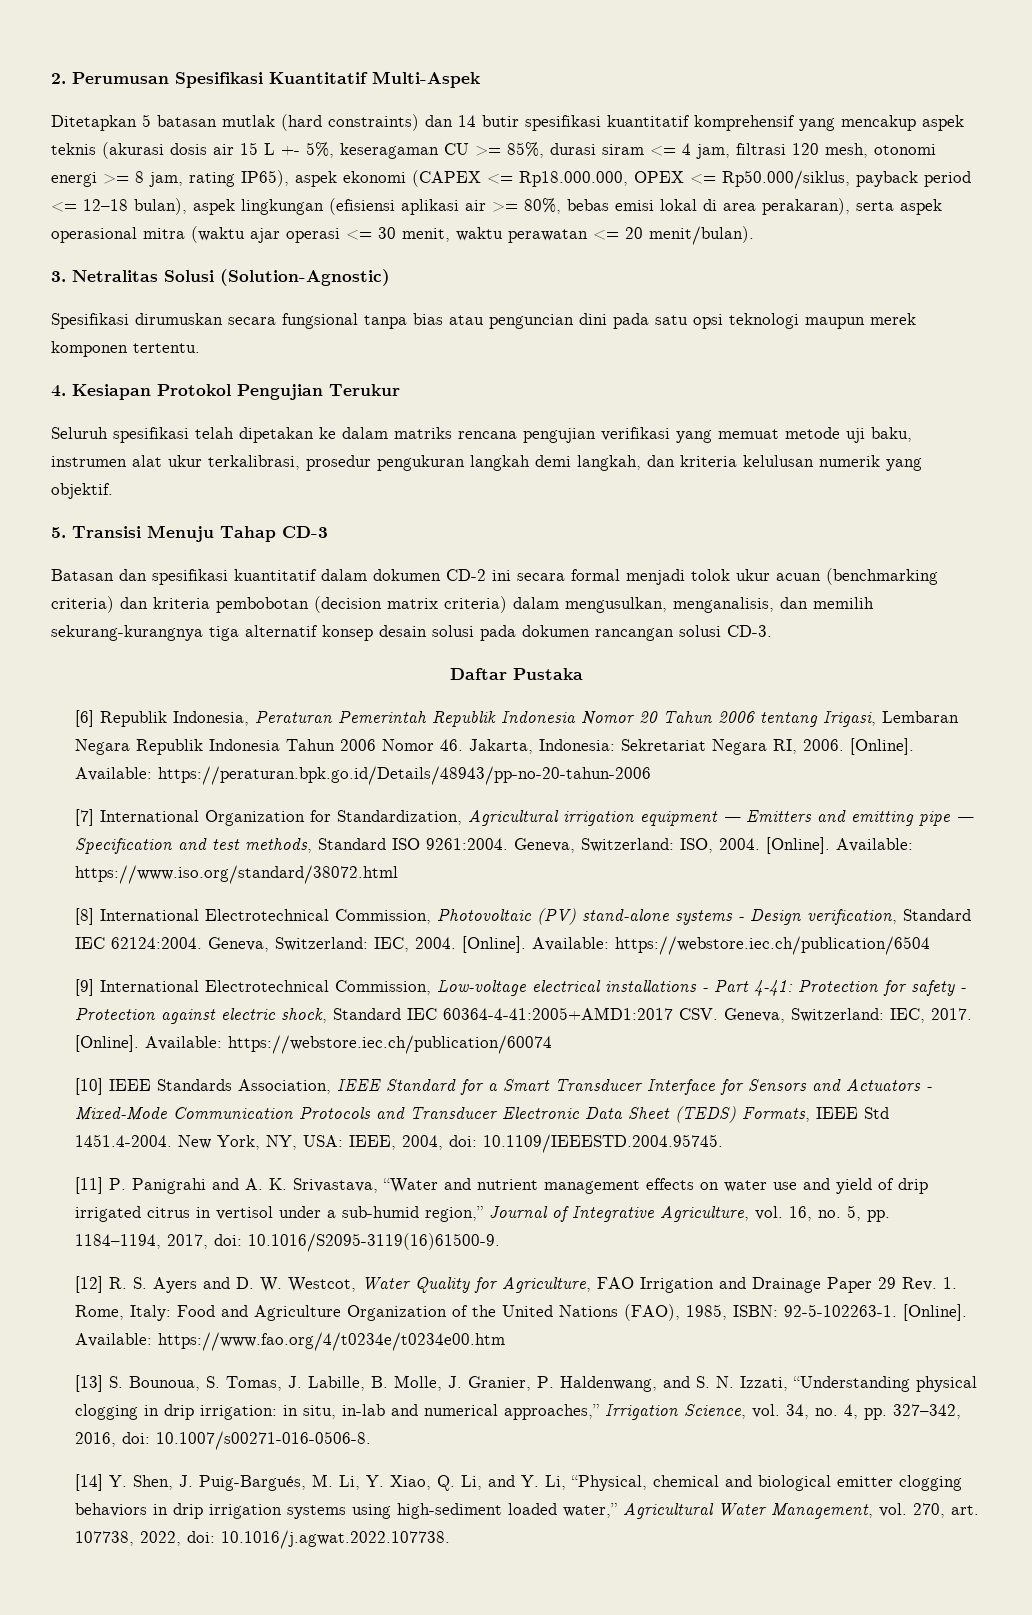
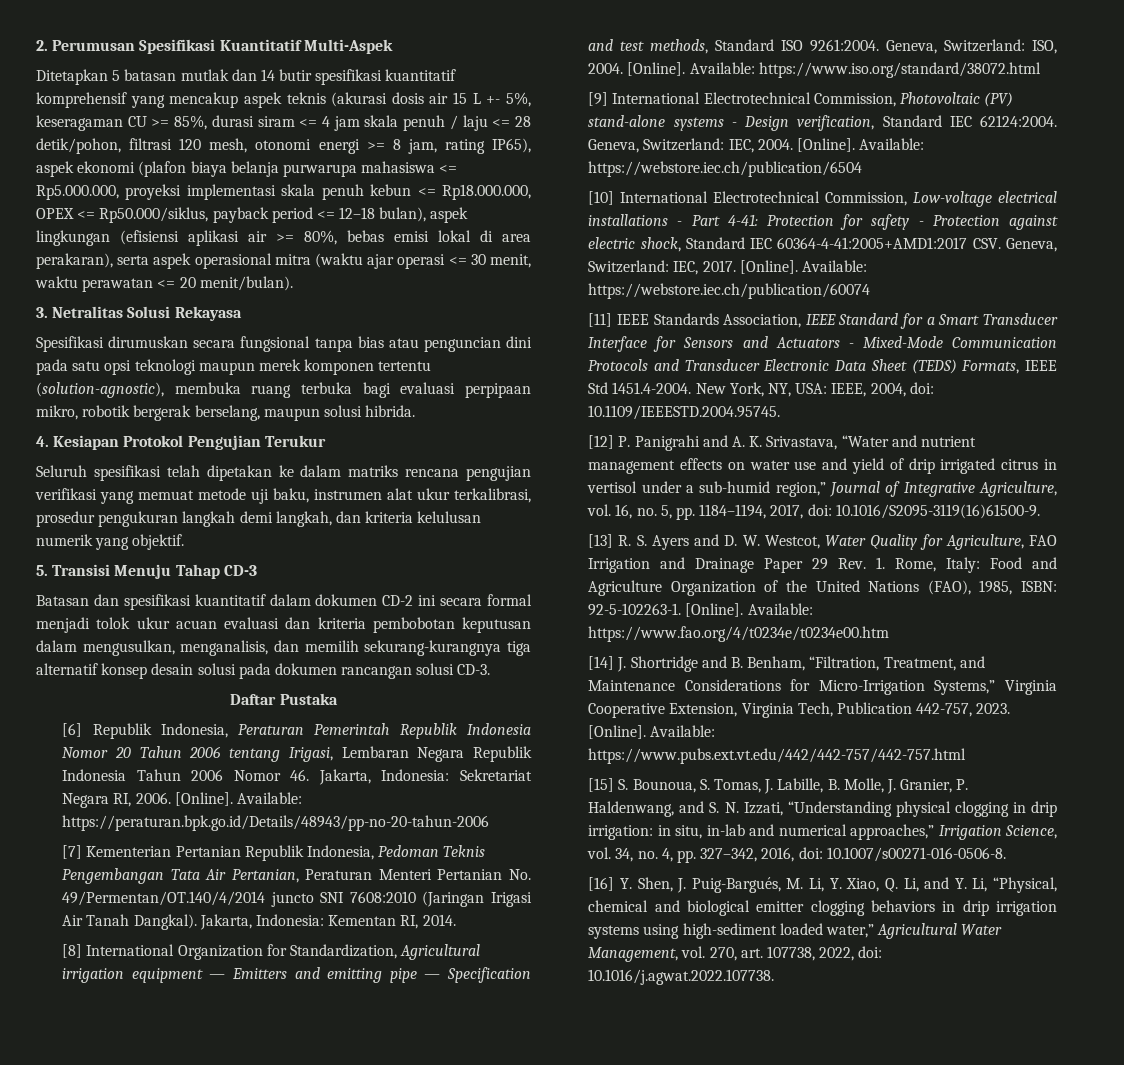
- Ditetapkan 5 batasan mutlak (hard constraints) dan 14 butir spesifikasi kuantitatif komprehensif yang mencakup aspek teknis (akurasi dosis air 15 L +- 5%, keseragaman CU >= 85%, durasi siram <= 4 jam, filtrasi 120 mesh, otonomi energi >= 8 jam, rating IP65), aspek ekonomi (CAPEX <= Rp18.000.000, OPEX <= Rp50.000/siklus, payback period <= 12–18 bulan), aspek lingkungan (efisiensi aplikasi air >= 80%, bebas emisi lokal di area perakaran), serta aspek operasional mitra (waktu ajar operasi <= 30 menit, waktu perawatan <= 20 menit/bulan).
+ Ditetapkan 5 batasan mutlak dan 14 butir spesifikasi kuantitatif komprehensif yang mencakup aspek teknis (akurasi dosis air 15 L +- 5%, keseragaman CU >= 85%, durasi siram <= 4 jam skala penuh / laju <= 28 detik/pohon, filtrasi 120 mesh, otonomi energi >= 8 jam, rating IP65), aspek ekonomi (plafon biaya belanja purwarupa mahasiswa <= Rp5.000.000, proyeksi implementasi skala penuh kebun <= Rp18.000.000, OPEX <= Rp50.000/siklus, payback period <= 12–18 bulan), aspek lingkungan (efisiensi aplikasi air >= 80%, bebas emisi lokal di area perakaran), serta aspek operasional mitra (waktu ajar operasi <= 30 menit, waktu perawatan <= 20 menit/bulan).
- 3. Netralitas Solusi (Solution-Agnostic)
+ 3. Netralitas Solusi Rekayasa
- Spesifikasi dirumuskan secara fungsional tanpa bias atau penguncian dini pada satu opsi teknologi maupun merek komponen tertentu.
+ Spesifikasi dirumuskan secara fungsional tanpa bias atau penguncian dini pada satu opsi teknologi maupun merek komponen tertentu (solution-agnostic), membuka ruang terbuka bagi evaluasi perpipaan mikro, robotik bergerak berselang, maupun solusi hibrida.
- Batasan dan spesifikasi kuantitatif dalam dokumen CD-2 ini secara formal menjadi tolok ukur acuan (benchmarking criteria) dan kriteria pembobotan (decision matrix criteria) dalam mengusulkan, menganalisis, dan memilih sekurang-kurangnya tiga alternatif konsep desain solusi pada dokumen rancangan solusi CD-3.
+ Batasan dan spesifikasi kuantitatif dalam dokumen CD-2 ini secara formal menjadi tolok ukur acuan evaluasi dan kriteria pembobotan keputusan dalam mengusulkan, menganalisis, dan memilih sekurang-kurangnya tiga alternatif konsep desain solusi pada dokumen rancangan solusi CD-3.
- [7] International Organization for Standardization, Agricultural irrigation equipment — Emitters and emitting pipe — Specification and test methods, Standard ISO 9261:2004.
+ [7] Kementerian Pertanian Republik Indonesia, Pedoman Teknis Pengembangan Tata Air Pertanian, Peraturan Menteri Pertanian No. 49/Permentan/OT.140/4/2014 juncto SNI 7608:2010 (Jaringan Irigasi Air Tanah Dangkal). Jakarta, Indonesia: Kementan RI, 2014.
+ [8] International Organization for Standardization, Agricultural irrigation equipment — Emitters and emitting pipe — Specification and test methods, Standard ISO 9261:2004.
- [8] International Electrotechnical Commission, Photovoltaic (PV) stand-alone systems - Design verification, Standard IEC 62124:2004.
+ [9] International Electrotechnical Commission, Photovoltaic (PV) stand-alone systems - Design verification, Standard IEC 62124:2004.
- [9] International Electrotechnical Commission, Low-voltage electrical installations - Part 4-41: Protection for safety - Protection against electric shock, Standard IEC 60364-4-41:2005+AMD1:2017 CSV. Geneva, Switzerland: IEC, 2017.
+ [10] International Electrotechnical Commission, Low-voltage electrical installations - Part 4-41: Protection for safety - Protection against electric shock, Standard IEC 60364-4-41:2005+AMD1:2017 CSV. Geneva, Switzerland: IEC, 2017.
- [10] IEEE Standards Association, IEEE Standard for a Smart Transducer Interface for Sensors and Actuators - Mixed-Mode Communication Protocols and Transducer Electronic Data Sheet (TEDS) Formats, IEEE Std 1451.4-2004. New York, NY, USA: IEEE, 2004, doi: 10.1109/IEEESTD.2004.95745.
+ [11] IEEE Standards Association, IEEE Standard for a Smart Transducer Interface for Sensors and Actuators - Mixed-Mode Communication Protocols and Transducer Electronic Data Sheet (TEDS) Formats, IEEE Std 1451.4-2004. New York, NY, USA: IEEE, 2004, doi: 10.1109/IEEESTD.2004.95745.
- [11] P. Panigrahi and A. K. Srivastava, “Water and nutrient management effects on water use and yield of drip irrigated citrus in vertisol under a sub-humid region,” Journal of Integrative Agriculture, vol. 16, no. 5, pp. 1184–1194, 2017, doi: 10.1016/S2095-3119(16)61500-9.
+ [12] P. Panigrahi and A. K. Srivastava, “Water and nutrient management effects on water use and yield of drip irrigated citrus in vertisol under a sub-humid region,” Journal of Integrative Agriculture, vol. 16, no. 5, pp. 1184–1194, 2017, doi: 10.1016/S2095-3119(16)61500-9.
- [12] R. S. Ayers and D. W. Westcot, Water Quality for Agriculture, FAO Irrigation and Drainage Paper 29 Rev. 1. Rome, Italy: Food and Agriculture Organization of the United Nations (FAO), 1985, ISBN: 92-5-102263-1.
+ [13] R. S. Ayers and D. W. Westcot, Water Quality for Agriculture, FAO Irrigation and Drainage Paper 29 Rev. 1. Rome, Italy: Food and Agriculture Organization of the United Nations (FAO), 1985, ISBN: 92-5-102263-1.
- [13] S. Bounoua, S. Tomas, J. Labille, B. Molle, J. Granier, P. Haldenwang, and S. N. Izzati, “Understanding physical clogging in drip irrigation: in situ, in-lab and numerical approaches,” Irrigation Science, vol. 34, no. 4, pp. 327–342, 2016, doi: 10.1007/s00271-016-0506-8.
+ [14] J. Shortridge and B. Benham, “Filtration, Treatment, and Maintenance Considerations for Micro-Irrigation Systems,” Virginia Cooperative Extension, Virginia Tech, Publication 442-757, 2023. [Online]. Available: https://www.pubs.ext.vt.edu/442/442-757/442-757.html
+ [15] S. Bounoua, S. Tomas, J. Labille, B. Molle, J. Granier, P. Haldenwang, and S. N. Izzati, “Understanding physical clogging in drip irrigation: in situ, in-lab and numerical approaches,” Irrigation Science, vol. 34, no. 4, pp. 327–342, 2016, doi: 10.1007/s00271-016-0506-8.
- [14] Y. Shen, J. Puig-Bargués, M. Li, Y. Xiao, Q. Li, and Y. Li, “Physical, chemical and biological emitter clogging behaviors in drip irrigation systems using high-sediment loaded water,” Agricultural Water Management, vol. 270, art. 107738, 2022, doi: 10.1016/j.agwat.2022.107738.
+ [16] Y. Shen, J. Puig-Bargués, M. Li, Y. Xiao, Q. Li, and Y. Li, “Physical, chemical and biological emitter clogging behaviors in drip irrigation systems using high-sediment loaded water,” Agricultural Water Management, vol. 270, art. 107738, 2022, doi: 10.1016/j.agwat.2022.107738.

